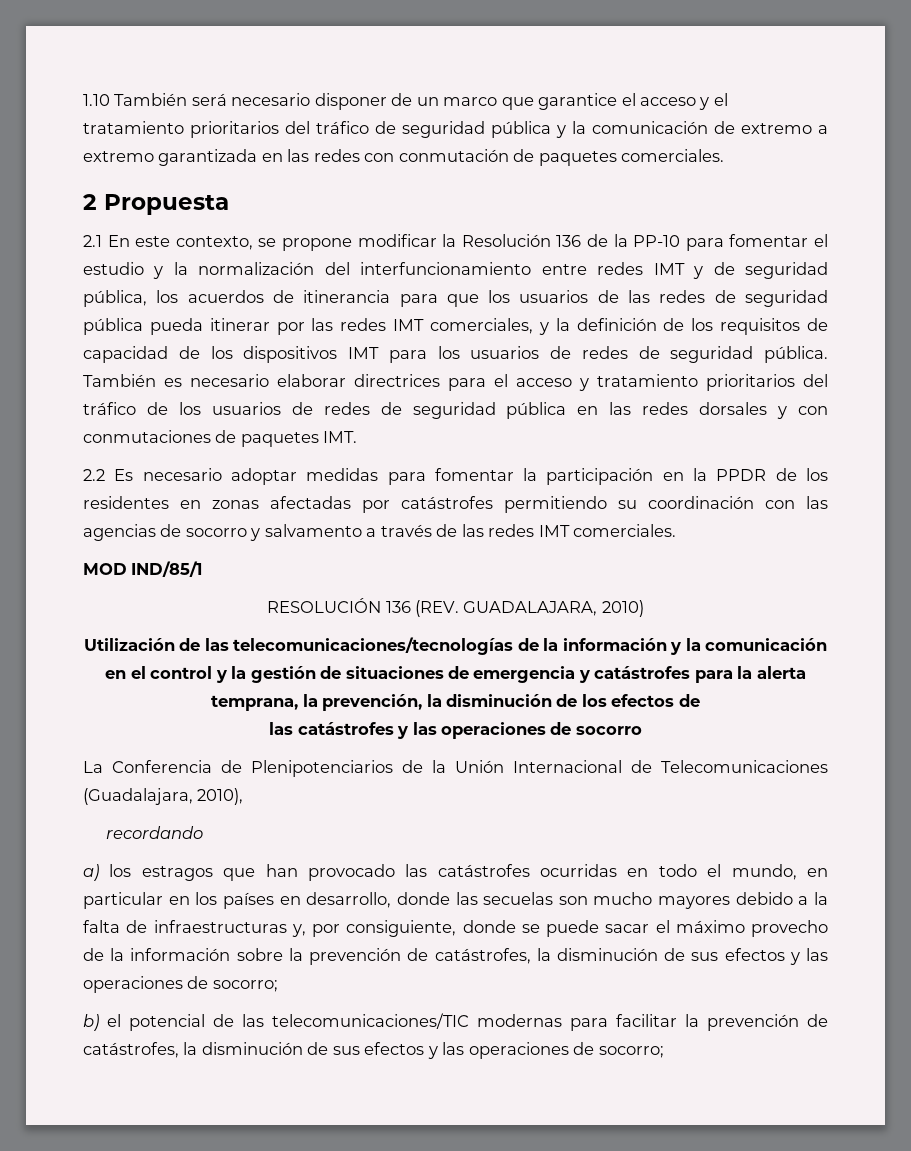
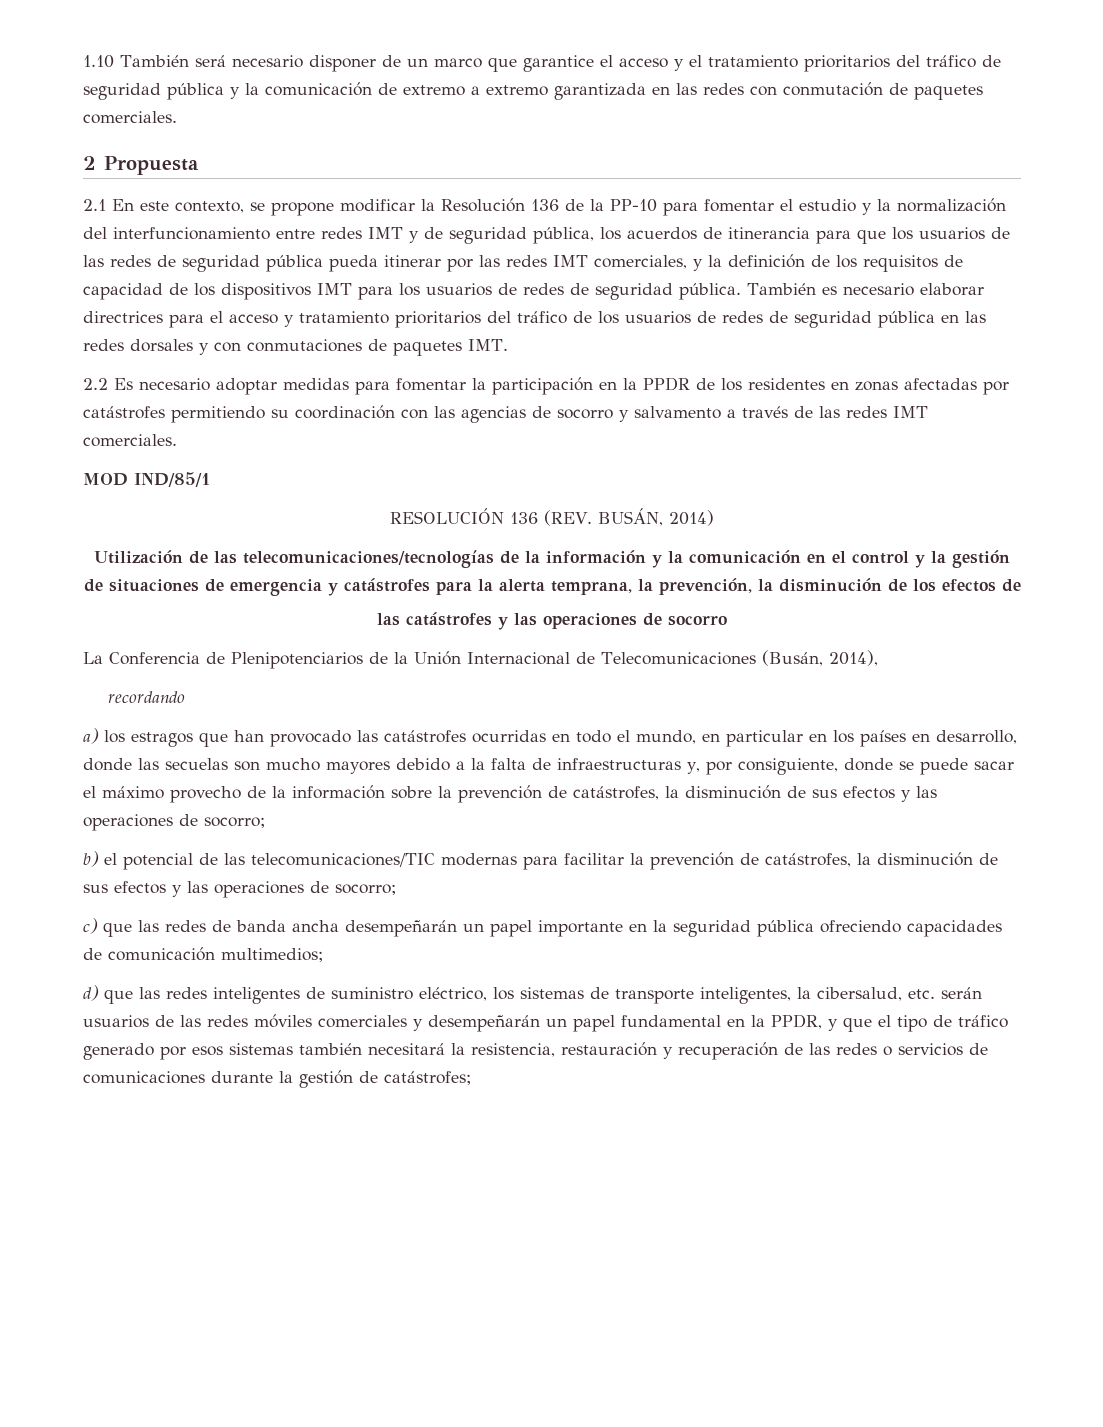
- RESOLUCIÓN 136 (REV. GUADALAJARA, 2010)
+ RESOLUCIÓN 136 (REV. BUSÁN, 2014)
- La Conferencia de Plenipotenciarios de la Unión Internacional de Telecomunicaciones (Guadalajara, 2010),
+ La Conferencia de Plenipotenciarios de la Unión Internacional de Telecomunicaciones (Busán, 2014),
+ c) que las redes de banda ancha desempeñarán un papel importante en la seguridad pública ofreciendo capacidades de comunicación multimedios;
+ d) que las redes inteligentes de suministro eléctrico, los sistemas de transporte inteligentes, la cibersalud, etc. serán usuarios de las redes móviles comerciales y desempeñarán un papel fundamental en la PPDR, y que el tipo de tráfico generado por esos sistemas también necesitará la resistencia, restauración y recuperación de las redes o servicios de comunicaciones durante la gestión de catástrofes;

